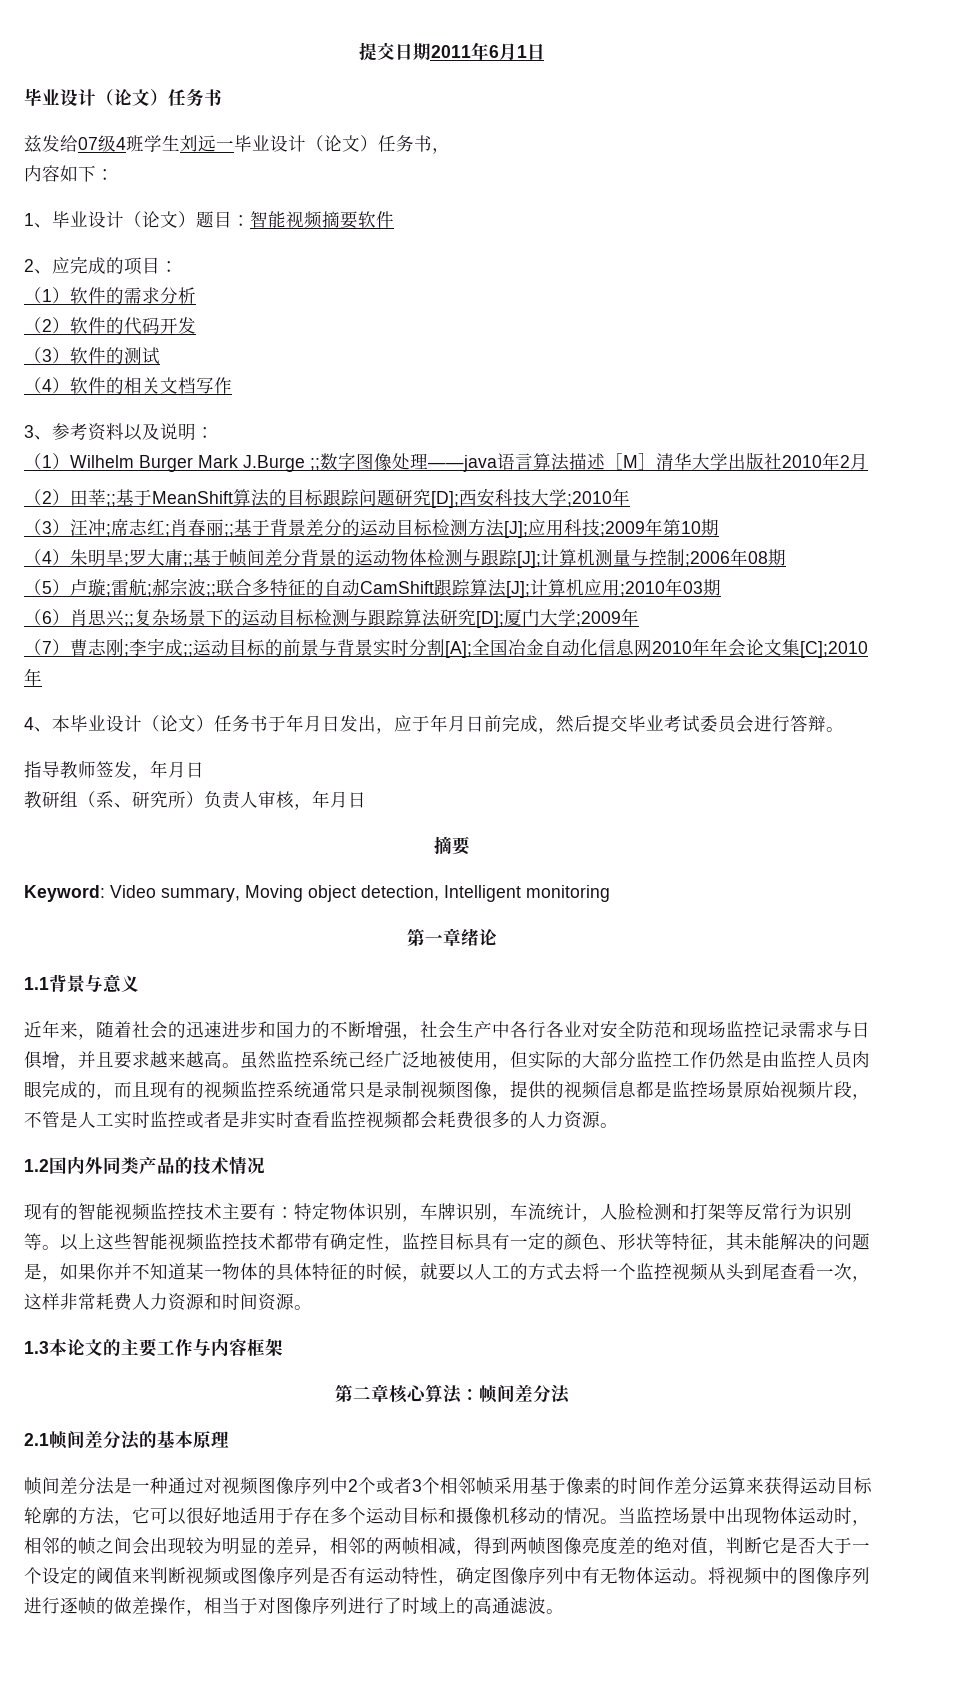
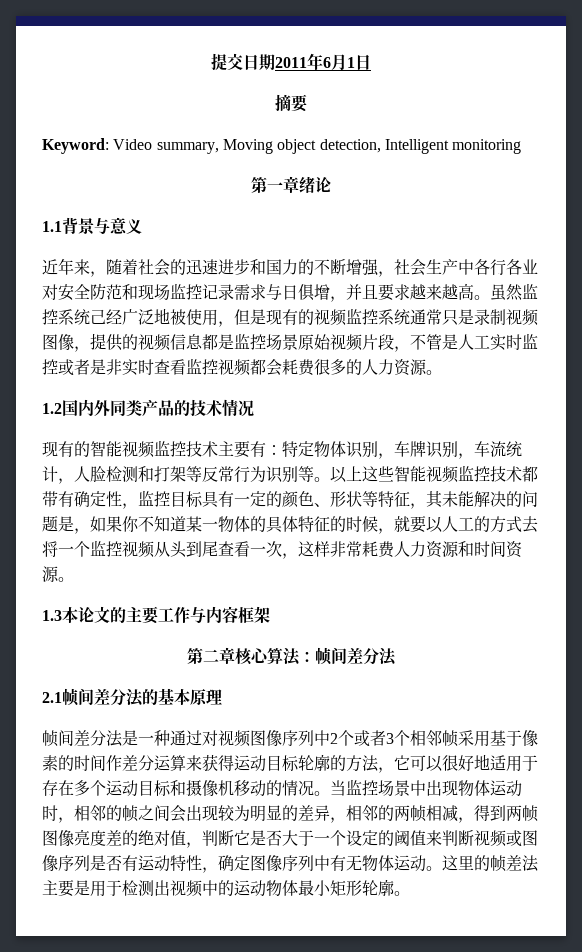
  提交日期2011年6月1日
- 毕业设计（论文）任务书
- 兹发给07级4班学生刘远一毕业设计（论文）任务书，
- 内容如下：
- 1、毕业设计（论文）题目：智能视频摘要软件
- 2、应完成的项目：
- （1）软件的需求分析
- （2）软件的代码开发
- （3）软件的测试
- （4）软件的相关文档写作
- 3、参考资料以及说明：
- （1）Wilhelm Burger Mark J.Burge ;;数字图像处理——java语言算法描述［M］清华大学出版社2010年2月
- （2）田莘;;基于MeanShift算法的目标跟踪问题研究[D];西安科技大学;2010年
- （3）汪冲;席志红;肖春丽;;基于背景差分的运动目标检测方法[J];应用科技;2009年第10期
- （4）朱明旱;罗大庸;;基于帧间差分背景的运动物体检测与跟踪[J];计算机测量与控制;2006年08期
- （5）卢璇;雷航;郝宗波;;联合多特征的自动CamShift跟踪算法[J];计算机应用;2010年03期
- （6）肖思兴;;复杂场景下的运动目标检测与跟踪算法研究[D];厦门大学;2009年
- （7）曹志刚;李宇成;;运动目标的前景与背景实时分割[A];全国冶金自动化信息网2010年年会论文集[C];2010年
- 4、本毕业设计（论文）任务书于年月日发出，应于年月日前完成，然后提交毕业考试委员会进行答辩。
- 指导教师签发，年月日
- 教研组（系、研究所）负责人审核，年月日
- 虽然监控系统己经广泛地被使用，但实际的大部分监控工作仍然是由监控人员肉眼完成的，而且现有的视频监控系统通常只是录制视频图像，提供的视频信息都是监控场景原始视频片段，不管是人工实时监控或者是非实时查看监控视频都会耗费很多的人力资源。
+ 虽然监控系统己经广泛地被使用，但是现有的视频监控系统通常只是录制视频图像，提供的视频信息都是监控场景原始视频片段，不管是人工实时监控或者是非实时查看监控视频都会耗费很多的人力资源。
- 以上这些智能视频监控技术都带有确定性，监控目标具有一定的颜色、形状等特征，其未能解决的问题是，如果你并不知道某一物体的具体特征的时候，就要以人工的方式去将一个监控视频从头到尾查看一次，这样非常耗费人力资源和时间资源。
+ 以上这些智能视频监控技术都带有确定性，监控目标具有一定的颜色、形状等特征，其未能解决的问题是，如果你不知道某一物体的具体特征的时候，就要以人工的方式去将一个监控视频从头到尾查看一次，这样非常耗费人力资源和时间资源。
- 将视频中的图像序列进行逐帧的做差操作，相当于对图像序列进行了时域上的高通滤波。
+ 这里的帧差法主要是用于检测出视频中的运动物体最小矩形轮廓。

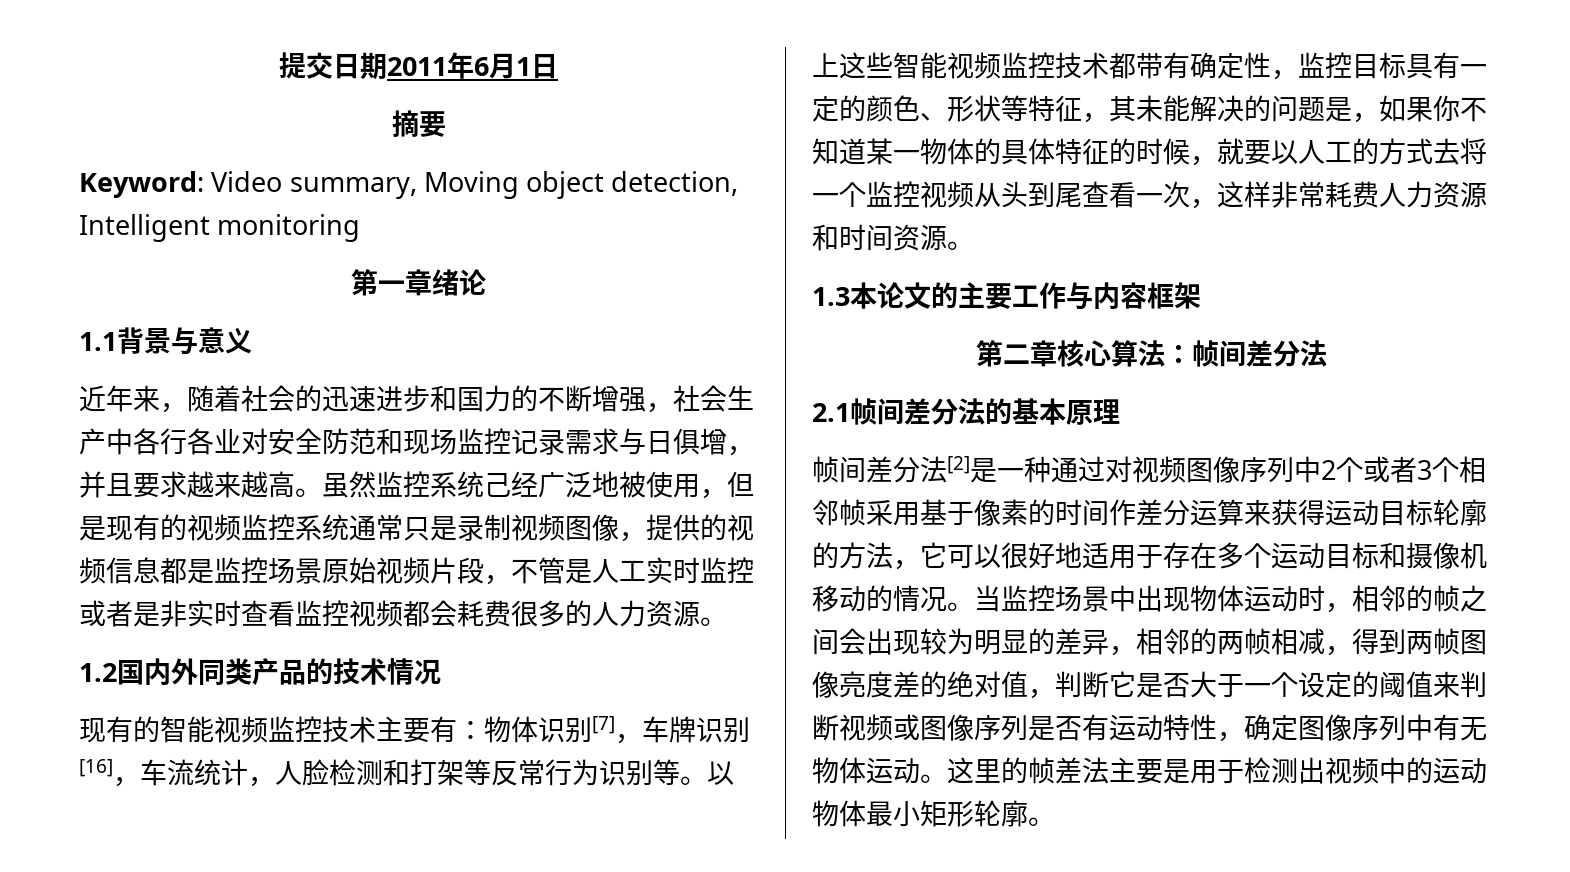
- 现有的智能视频监控技术主要有：特定物体识别，车牌识别，车流统计，人脸检测和打架等反常行为识别等。
+ 现有的智能视频监控技术主要有：物体识别[7]，车牌识别[16]，车流统计，人脸检测和打架等反常行为识别等。
- 帧间差分法是一种通过对视频图像序列中2个或者3个相邻帧采用基于像素的时间作差分运算来获得运动目标轮廓的方法，它可以很好地适用于存在多个运动目标和摄像机移动的情况。
+ 帧间差分法[2]是一种通过对视频图像序列中2个或者3个相邻帧采用基于像素的时间作差分运算来获得运动目标轮廓的方法，它可以很好地适用于存在多个运动目标和摄像机移动的情况。

